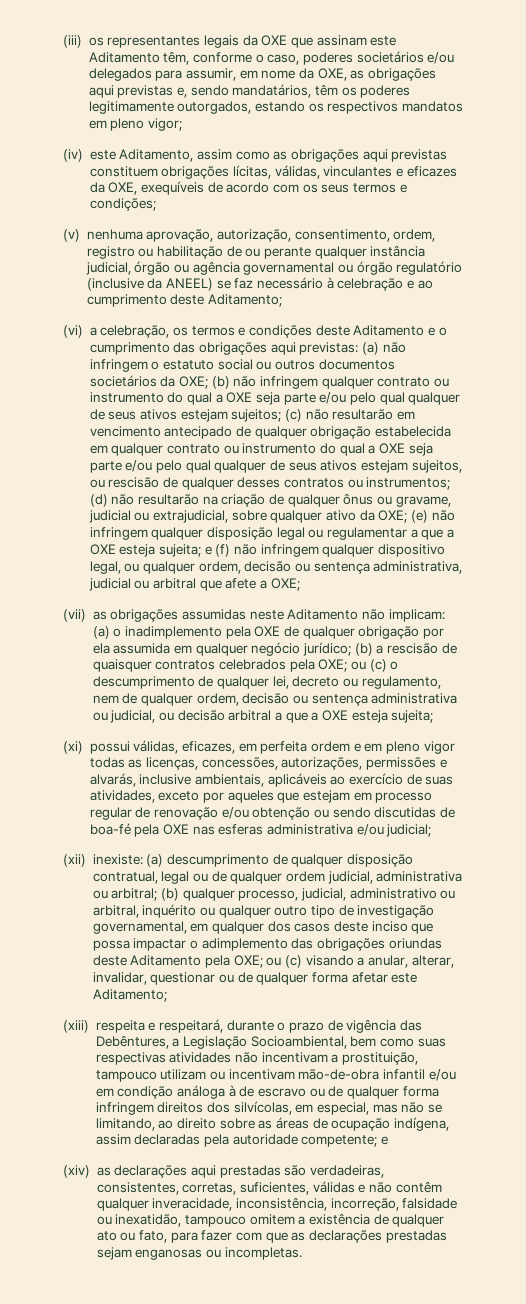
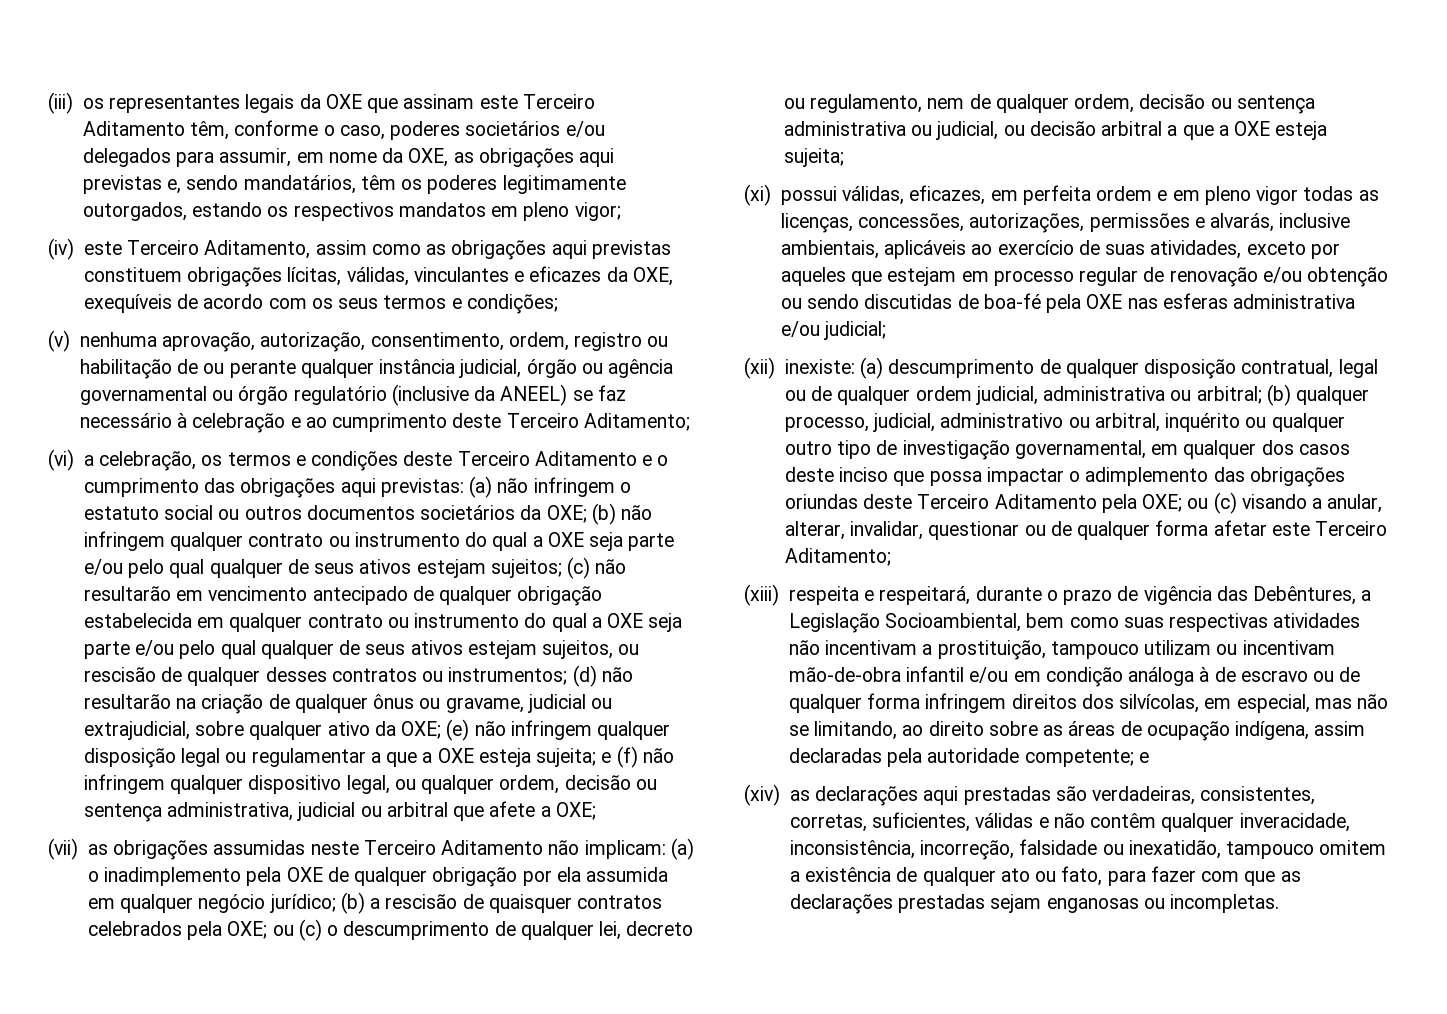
- (iii) os representantes legais da OXE que assinam este Aditamento têm, conforme o caso, poderes societários e/ou delegados para assumir, em nome da OXE, as obrigações aqui previstas e, sendo mandatários, têm os poderes legitimamente outorgados, estando os respectivos mandatos em pleno vigor;
+ (iii) os representantes legais da OXE que assinam este Terceiro Aditamento têm, conforme o caso, poderes societários e/ou delegados para assumir, em nome da OXE, as obrigações aqui previstas e, sendo mandatários, têm os poderes legitimamente outorgados, estando os respectivos mandatos em pleno vigor;
- (iv) este Aditamento, assim como as obrigações aqui previstas constituem obrigações lícitas, válidas, vinculantes e eficazes da OXE, exequíveis de acordo com os seus termos e condições;
+ (iv) este Terceiro Aditamento, assim como as obrigações aqui previstas constituem obrigações lícitas, válidas, vinculantes e eficazes da OXE, exequíveis de acordo com os seus termos e condições;
- (v) nenhuma aprovação, autorização, consentimento, ordem, registro ou habilitação de ou perante qualquer instância judicial, órgão ou agência governamental ou órgão regulatório (inclusive da ANEEL) se faz necessário à celebração e ao cumprimento deste Aditamento;
+ (v) nenhuma aprovação, autorização, consentimento, ordem, registro ou habilitação de ou perante qualquer instância judicial, órgão ou agência governamental ou órgão regulatório (inclusive da ANEEL) se faz necessário à celebração e ao cumprimento deste Terceiro Aditamento;
- (vi) a celebração, os termos e condições deste Aditamento e o cumprimento das obrigações aqui previstas:
+ (vi) a celebração, os termos e condições deste Terceiro Aditamento e o cumprimento das obrigações aqui previstas:
- (vii) as obrigações assumidas neste Aditamento não implicam:
+ (vii) as obrigações assumidas neste Terceiro Aditamento não implicam:
- (b) qualquer processo, judicial, administrativo ou arbitral, inquérito ou qualquer outro tipo de investigação governamental, em qualquer dos casos deste inciso que possa impactar o adimplemento das obrigações oriundas deste Aditamento pela OXE;
+ (b) qualquer processo, judicial, administrativo ou arbitral, inquérito ou qualquer outro tipo de investigação governamental, em qualquer dos casos deste inciso que possa impactar o adimplemento das obrigações oriundas deste Terceiro Aditamento pela OXE;
- ou (c) visando a anular, alterar, invalidar, questionar ou de qualquer forma afetar este Aditamento;
+ ou (c) visando a anular, alterar, invalidar, questionar ou de qualquer forma afetar este Terceiro Aditamento;

